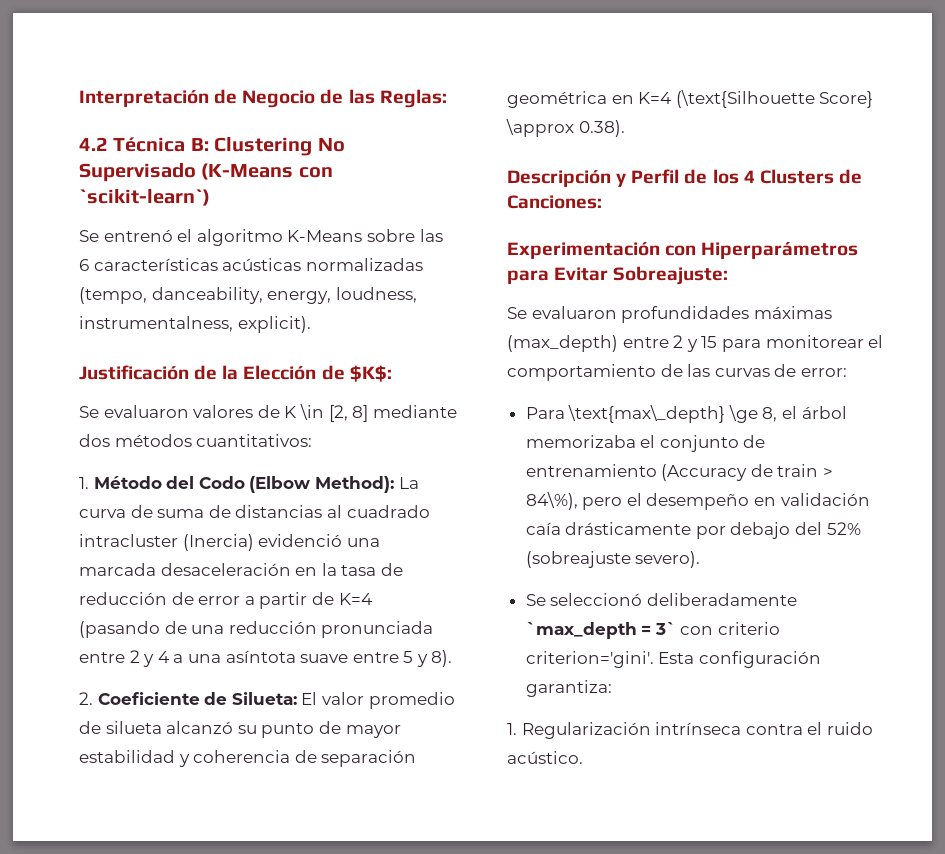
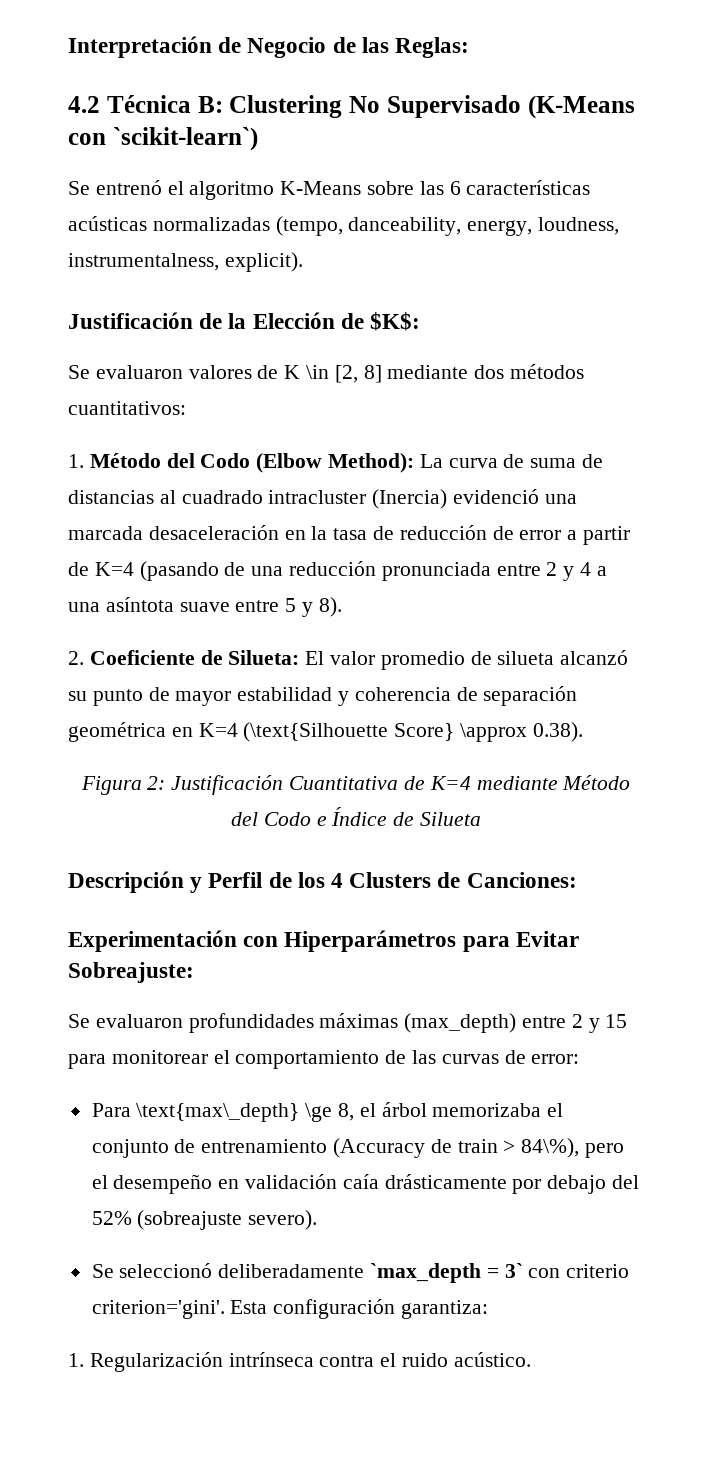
+ Figura 2: Justificación Cuantitativa de K=4 mediante Método del Codo e Índice de Silueta

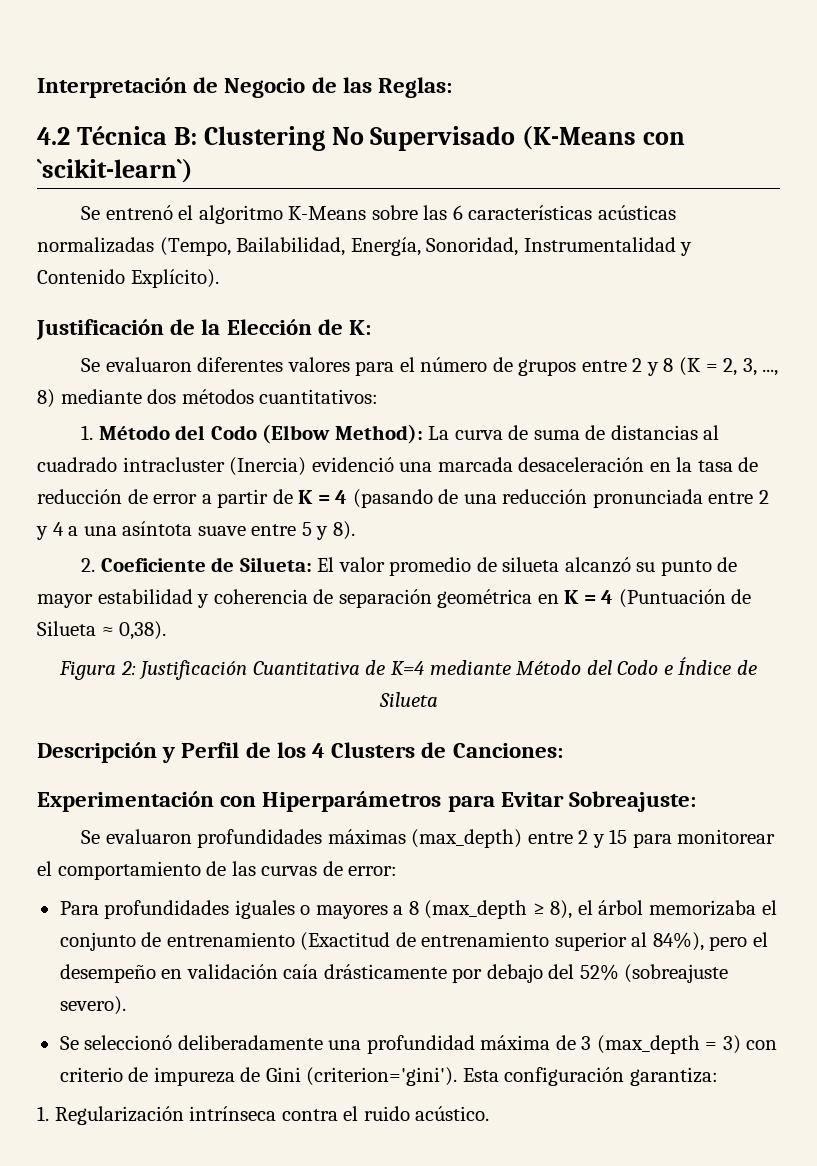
- Se entrenó el algoritmo K-Means sobre las 6 características acústicas normalizadas (tempo, danceability, energy, loudness, instrumentalness, explicit).
+ Se entrenó el algoritmo K-Means sobre las 6 características acústicas normalizadas (Tempo, Bailabilidad, Energía, Sonoridad, Instrumentalidad y Contenido Explícito).
- Justificación de la Elección de $K$:
- Se evaluaron valores de K \in [2, 8] mediante dos métodos cuantitativos:
+ Justificación de la Elección de K:
+ Se evaluaron diferentes valores para el número de grupos entre 2 y 8 (K = 2, 3, ..., 8) mediante dos métodos cuantitativos:
- 1. Método del Codo (Elbow Method): La curva de suma de distancias al cuadrado intracluster (Inercia) evidenció una marcada desaceleración en la tasa de reducción de error a partir de K=4 (pasando de una reducción pronunciada entre 2 y 4 a una asíntota suave entre 5 y 8).
+ 1. Método del Codo (Elbow Method): La curva de suma de distancias al cuadrado intracluster (Inercia) evidenció una marcada desaceleración en la tasa de reducción de error a partir de K = 4 (pasando de una reducción pronunciada entre 2 y 4 a una asíntota suave entre 5 y 8).
- 2. Coeficiente de Silueta: El valor promedio de silueta alcanzó su punto de mayor estabilidad y coherencia de separación geométrica en K=4 (\text{Silhouette Score} \approx 0.38).
+ 2. Coeficiente de Silueta: El valor promedio de silueta alcanzó su punto de mayor estabilidad y coherencia de separación geométrica en K = 4 (Puntuación de Silueta ≈ 0,38).
- Para \text{max\_depth} \ge 8, el árbol memorizaba el conjunto de entrenamiento (Accuracy de train > 84\%), pero el desempeño en validación caía drásticamente por debajo del 52% (sobreajuste severo).
+ Para profundidades iguales o mayores a 8 (max_depth ≥ 8), el árbol memorizaba el conjunto de entrenamiento (Exactitud de entrenamiento superior al 84%), pero el desempeño en validación caía drásticamente por debajo del 52% (sobreajuste severo).
- Se seleccionó deliberadamente `max_depth = 3` con criterio criterion='gini'.
+ Se seleccionó deliberadamente una profundidad máxima de 3 (max_depth = 3) con criterio de impureza de Gini (criterion='gini').

